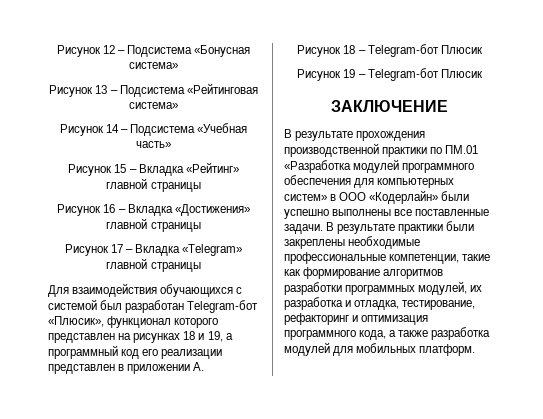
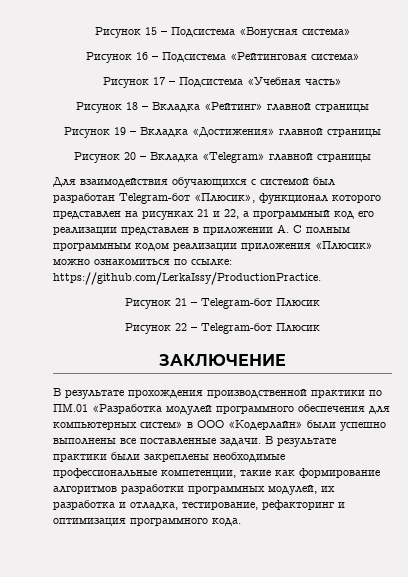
- Рисунок 12 – Подсистема «Бонусная система»
+ Рисунок 15 – Подсистема «Бонусная система»
- Рисунок 13 – Подсистема «Рейтинговая система»
+ Рисунок 16 – Подсистема «Рейтинговая система»
- Рисунок 14 – Подсистема «Учебная часть»
+ Рисунок 17 – Подсистема «Учебная часть»
- Рисунок 15 – Вкладка «Рейтинг» главной страницы
+ Рисунок 18 – Вкладка «Рейтинг» главной страницы
- Рисунок 16 – Вкладка «Достижения» главной страницы
+ Рисунок 19 – Вкладка «Достижения» главной страницы
- Рисунок 17 – Вкладка «Telegram» главной страницы
+ Рисунок 20 – Вкладка «Telegram» главной страницы
- Для взаимодействия обучающихся с системой был разработан Telegram-бот «Плюсик», функционал которого представлен на рисунках 18 и 19, а программный код его реализации представлен в приложении А.
- Рисунок 18 – Telegram-бот Плюсик
+ Для взаимодействия обучающихся с системой был разработан Telegram-бот «Плюсик», функционал которого представлен на рисунках 21 и 22, а программный код его реализации представлен в приложении А. С полным программным кодом реализации приложения «Плюсик» можно ознакомиться по ссылке: https://github.com/LerkaIssy/ProductionPractice.
+ Рисунок 21 – Telegram-бот Плюсик
- Рисунок 19 – Telegram-бот Плюсик
+ Рисунок 22 – Telegram-бот Плюсик
- В результате практики были закреплены необходимые профессиональные компетенции, такие как формирование алгоритмов разработки программных модулей, их разработка и отладка, тестирование, рефакторинг и оптимизация программного кода, а также разработка модулей для мобильных платформ.
+ В результате практики были закреплены необходимые профессиональные компетенции, такие как формирование алгоритмов разработки программных модулей, их разработка и отладка, тестирование, рефакторинг и оптимизация программного кода.

